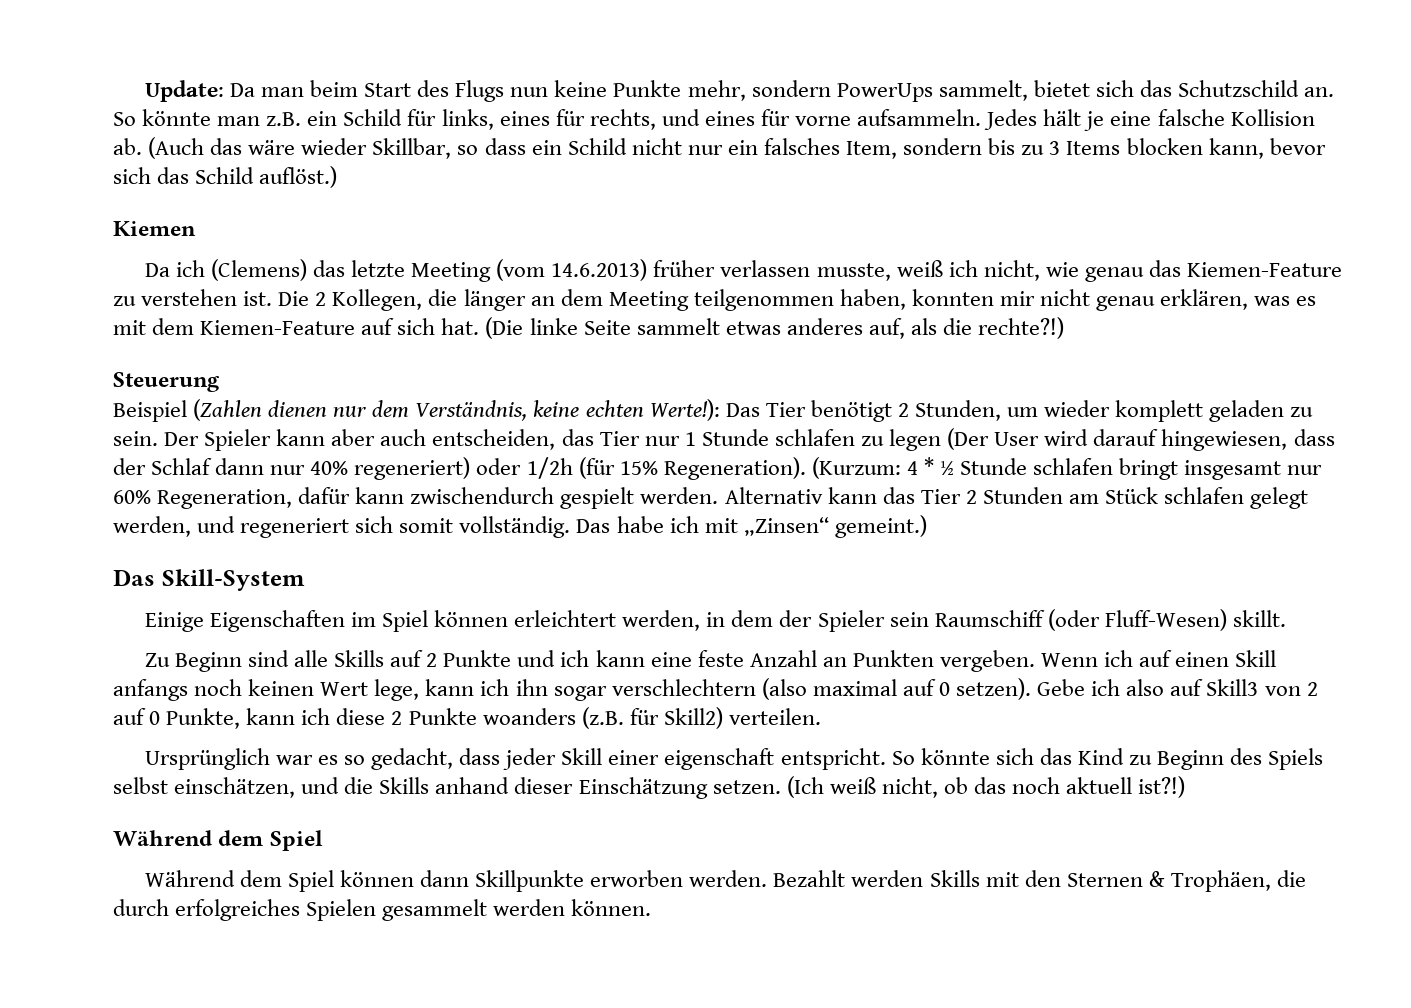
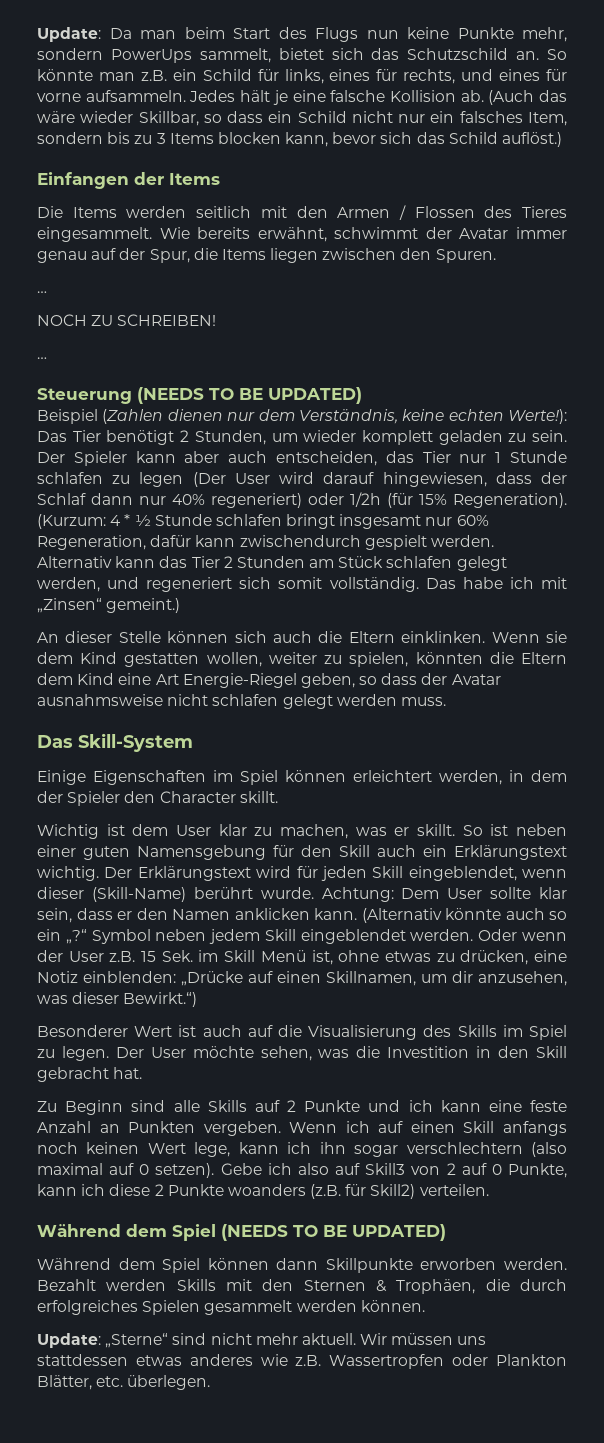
- Kiemen
- Da ich (Clemens) das letzte Meeting (vom 14.6.2013) früher verlassen musste, weiß ich nicht, wie genau das Kiemen-Feature zu verstehen ist. Die 2 Kollegen, die länger an dem Meeting teilgenommen haben, konnten mir nicht genau erklären, was es mit dem Kiemen-Feature auf sich hat. (Die linke Seite sammelt etwas anderes auf, als die rechte?!)
- Steuerung
+ Einfangen der Items
+ Die Items werden seitlich mit den Armen / Flossen des Tieres eingesammelt. Wie bereits erwähnt, schwimmt der Avatar immer genau auf der Spur, die Items liegen zwischen den Spuren.
+ …
+ NOCH ZU SCHREIBEN!
+ …
+ Steuerung (NEEDS TO BE UPDATED)
+ An dieser Stelle können sich auch die Eltern einklinken. Wenn sie dem Kind gestatten wollen, weiter zu spielen, könnten die Eltern dem Kind eine Art Energie-Riegel geben, so dass der Avatar ausnahmsweise nicht schlafen gelegt werden muss.
- Einige Eigenschaften im Spiel können erleichtert werden, in dem der Spieler sein Raumschiff (oder Fluff-Wesen) skillt.
+ Einige Eigenschaften im Spiel können erleichtert werden, in dem der Spieler den Character skillt.
+ Wichtig ist dem User klar zu machen, was er skillt. So ist neben einer guten Namensgebung für den Skill auch ein Erklärungstext wichtig. Der Erklärungstext wird für jeden Skill eingeblendet, wenn dieser (Skill-Name) berührt wurde. Achtung: Dem User sollte klar sein, dass er den Namen anklicken kann. (Alternativ könnte auch so ein „?“ Symbol neben jedem Skill eingeblendet werden. Oder wenn der User z.B. 15 Sek. im Skill Menü ist, ohne etwas zu drücken, eine Notiz einblenden: „Drücke auf einen Skillnamen, um dir anzusehen, was dieser Bewirkt.“)
+ Besonderer Wert ist auch auf die Visualisierung des Skills im Spiel zu legen. Der User möchte sehen, was die Investition in den Skill gebracht hat.
- Ursprünglich war es so gedacht, dass jeder Skill einer eigenschaft entspricht. So könnte sich das Kind zu Beginn des Spiels selbst einschätzen, und die Skills anhand dieser Einschätzung setzen. (Ich weiß nicht, ob das noch aktuell ist?!)
- Während dem Spiel
+ Während dem Spiel (NEEDS TO BE UPDATED)
+ Update: „Sterne“ sind nicht mehr aktuell. Wir müssen uns stattdessen etwas anderes wie z.B. Wassertropfen oder Plankton Blätter, etc. überlegen.

